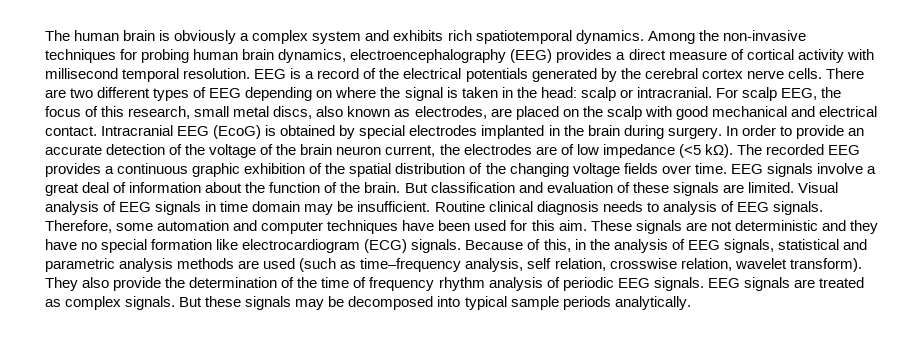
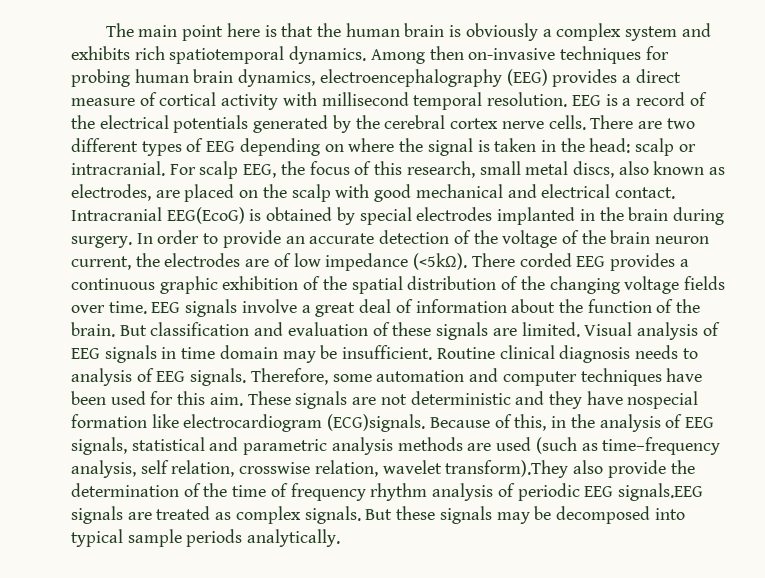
- The human brain is obviously a complex system and exhibits rich spatiotemporal dynamics.
+ The main point here is that the human brain is obviously a complex system and exhibits rich spatiotemporal dynamics.
- Among the non-invasive techniques for probing human brain dynamics, electroencephalography (EEG) provides a direct measure of cortical activity with millisecond temporal resolution.
+ Among then on-invasive techniques for probing human brain dynamics, electroencephalography (EEG) provides a direct measure of cortical activity with millisecond temporal resolution.
- Intracranial EEG (EcoG) is obtained by special electrodes implanted in the brain during surgery.
+ Intracranial EEG(EcoG) is obtained by special electrodes implanted in the brain during surgery.
- In order to provide an accurate detection of the voltage of the brain neuron current, the electrodes are of low impedance (<5 kΩ). The recorded EEG provides a continuous graphic exhibition of the spatial distribution of the changing voltage fields over time.
+ In order to provide an accurate detection of the voltage of the brain neuron current, the electrodes are of low impedance (<5kΩ). There corded EEG provides a continuous graphic exhibition of the spatial distribution of the changing voltage fields over time.
- These signals are not deterministic and they have no special formation like electrocardiogram (ECG) signals.
+ These signals are not deterministic and they have nospecial formation like electrocardiogram (ECG)signals.
- Because of this, in the analysis of EEG signals, statistical and parametric analysis methods are used (such as time–frequency analysis, self relation, crosswise relation, wavelet transform). They also provide the determination of the time of frequency rhythm analysis of periodic EEG signals. EEG signals are treated as complex signals.
+ Because of this, in the analysis of EEG signals, statistical and parametric analysis methods are used (such as time–frequency analysis, self relation, crosswise relation, wavelet transform).They also provide the determination of the time of frequency rhythm analysis of periodic EEG signals.EEG signals are treated as complex signals.

